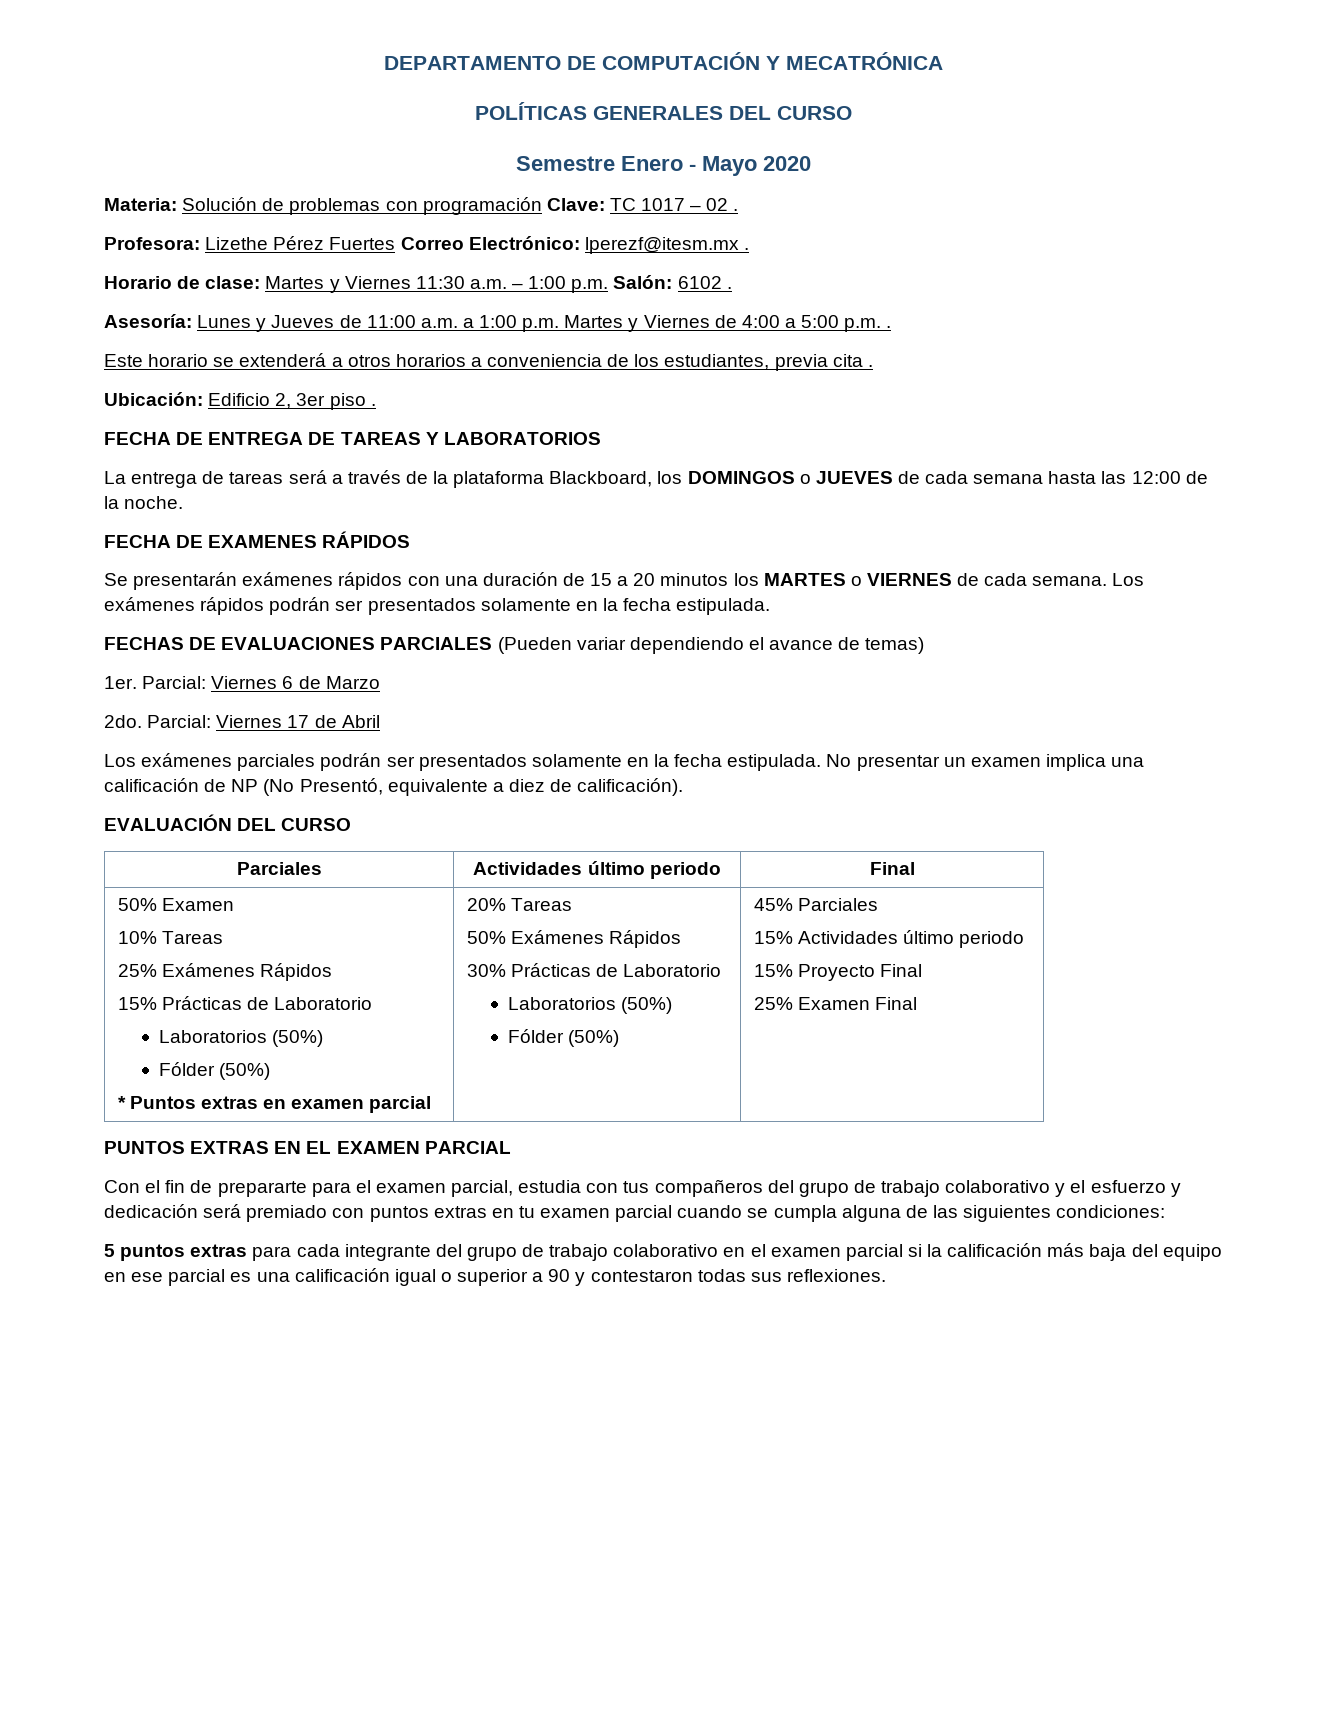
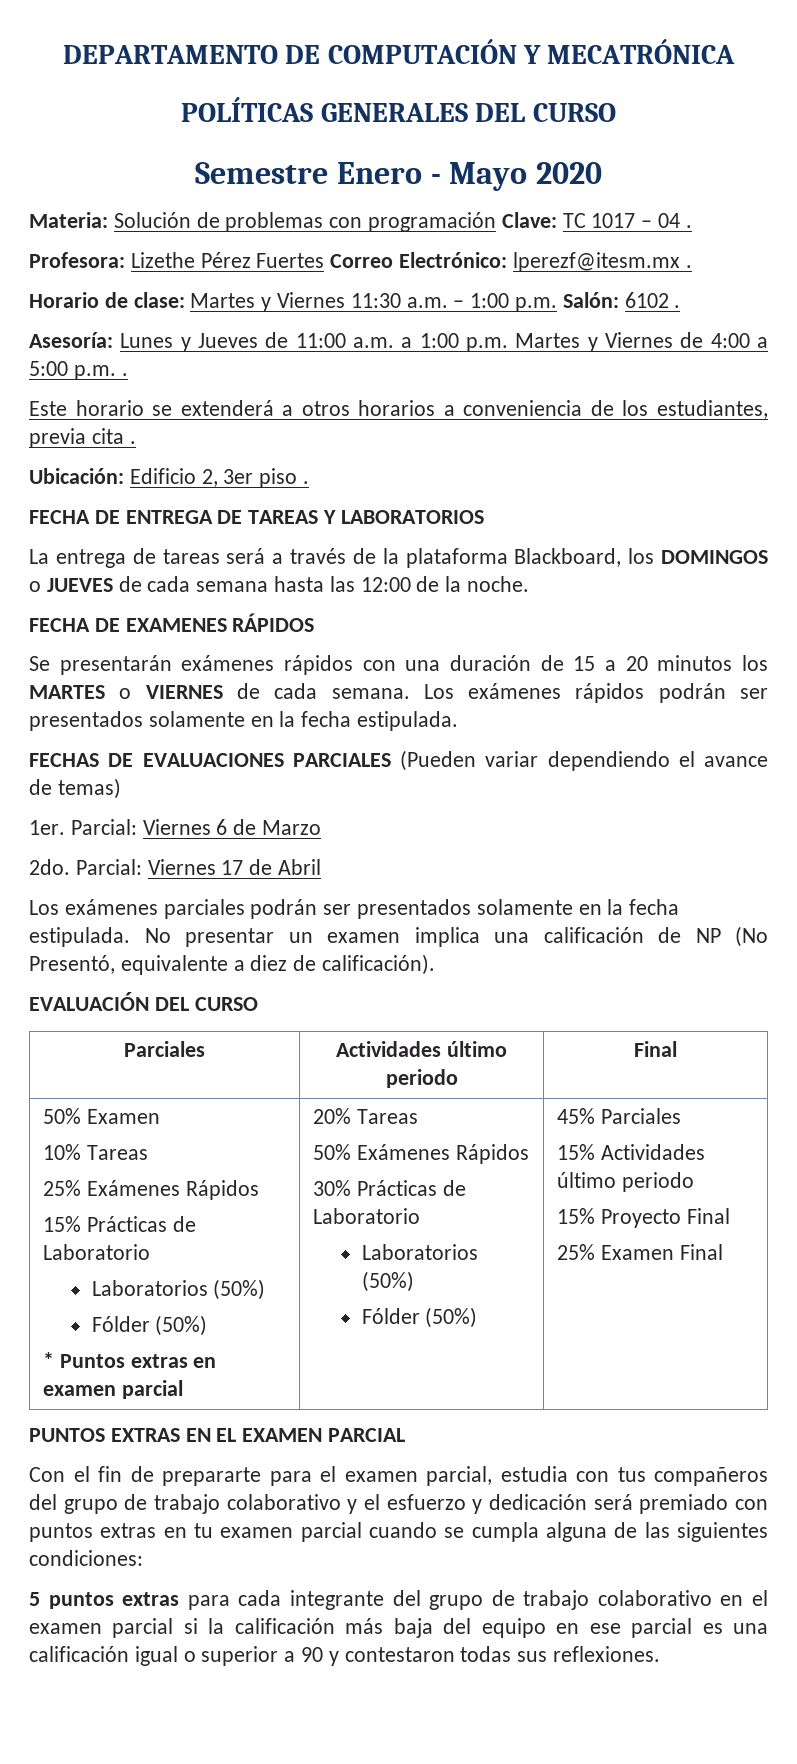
- Materia: Solución de problemas con programación Clave: TC 1017 – 02 .
+ Materia: Solución de problemas con programación Clave: TC 1017 – 04 .

